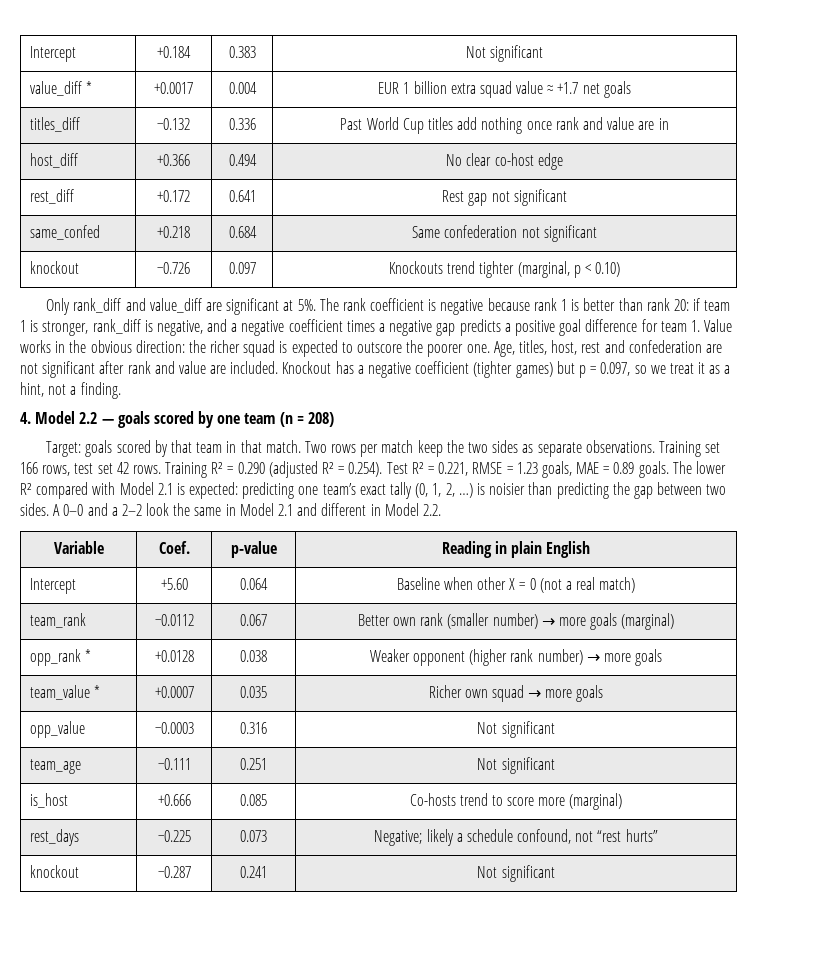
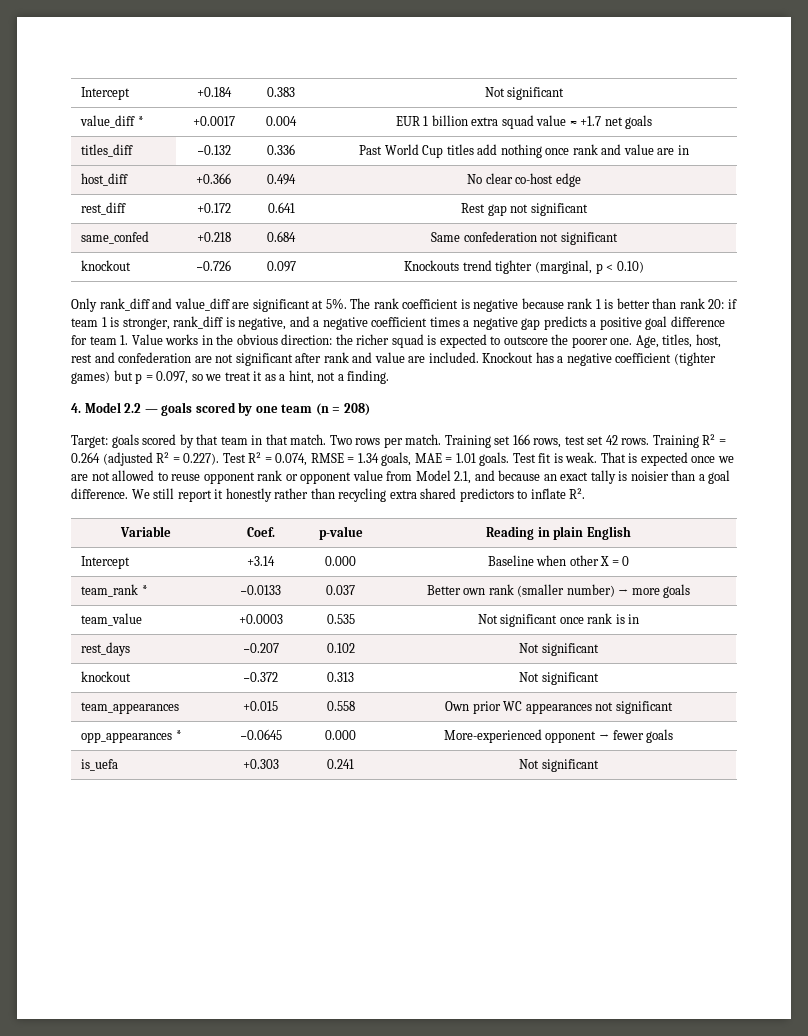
- Two rows per match keep the two sides as separate observations.
+ Two rows per match.
- Training R² = 0.290 (adjusted R² = 0.254). Test R² = 0.221, RMSE = 1.23 goals, MAE = 0.89 goals. The lower R² compared with Model 2.1 is expected: predicting one team’s exact tally (0, 1, 2, …) is noisier than predicting the gap between two sides. A 0–0 and a 2–2 look the same in Model 2.1 and different in Model 2.2.
+ Training R² = 0.264 (adjusted R² = 0.227). Test R² = 0.074, RMSE = 1.34 goals, MAE = 1.01 goals. Test fit is weak. That is expected once we are not allowed to reuse opponent rank or opponent value from Model 2.1, and because an exact tally is noisier than a goal difference. We still report it honestly rather than recycling extra shared predictors to inflate R².
- Intercept | +5.60 | 0.064 | Baseline when other X = 0 (not a real match)
- team_rank | −0.0112 | 0.067 | Better own rank (smaller number) → more goals (marginal)
- opp_rank * | +0.0128 | 0.038 | Weaker opponent (higher rank number) → more goals
- team_value * | +0.0007 | 0.035 | Richer own squad → more goals
- opp_value | −0.0003 | 0.316 | Not significant
- team_age | −0.111 | 0.251 | Not significant
- is_host | +0.666 | 0.085 | Co-hosts trend to score more (marginal)
- rest_days | −0.225 | 0.073 | Negative; likely a schedule confound, not “rest hurts”
- knockout | −0.287 | 0.241 | Not significant
+ Intercept | +3.14 | 0.000 | Baseline when other X = 0
+ team_rank * | −0.0133 | 0.037 | Better own rank (smaller number) → more goals
+ team_value | +0.0003 | 0.535 | Not significant once rank is in
+ rest_days | −0.207 | 0.102 | Not significant
+ knockout | −0.372 | 0.313 | Not significant
+ team_appearances | +0.015 | 0.558 | Own prior WC appearances not significant
+ opp_appearances * | −0.0645 | 0.000 | More-experienced opponent → fewer goals
+ is_uefa | +0.303 | 0.241 | Not significant

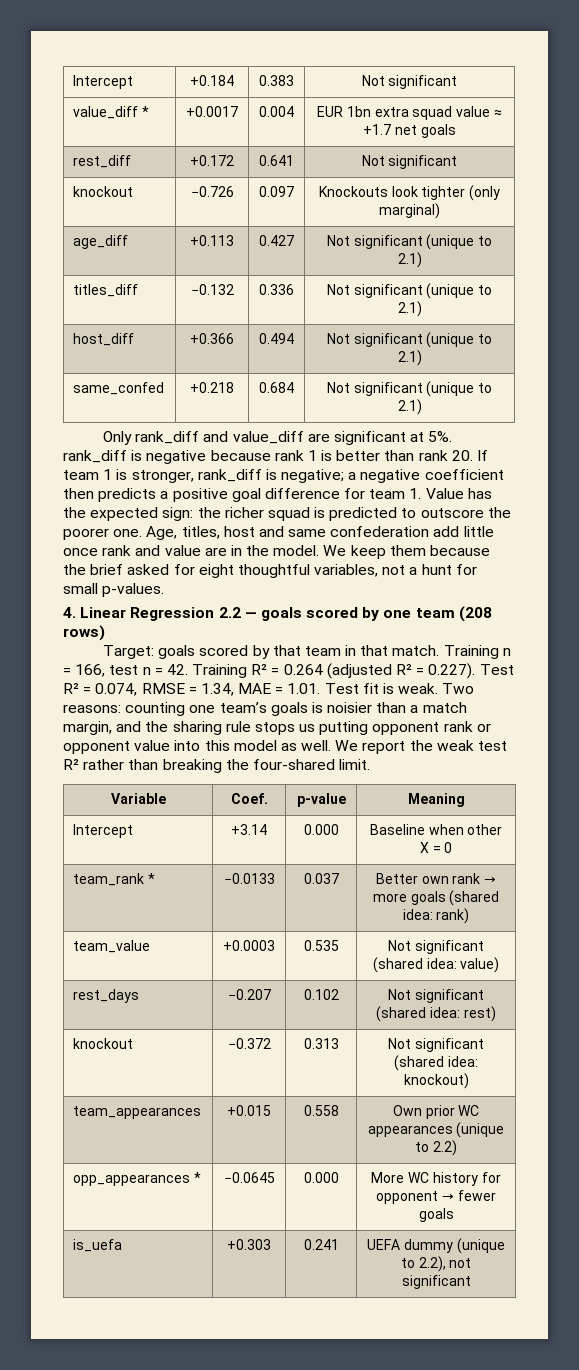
- value_diff * | +0.0017 | 0.004 | EUR 1 billion extra squad value ≈ +1.7 net goals
+ value_diff * | +0.0017 | 0.004 | EUR 1bn extra squad value ≈ +1.7 net goals
- titles_diff | −0.132 | 0.336 | Past World Cup titles add nothing once rank and value are in
- host_diff | +0.366 | 0.494 | No clear co-host edge
- rest_diff | +0.172 | 0.641 | Rest gap not significant
- same_confed | +0.218 | 0.684 | Same confederation not significant
+ rest_diff | +0.172 | 0.641 | Not significant
- knockout | −0.726 | 0.097 | Knockouts trend tighter (marginal, p < 0.10)
+ knockout | −0.726 | 0.097 | Knockouts look tighter (only marginal)
+ age_diff | +0.113 | 0.427 | Not significant (unique to 2.1)
+ titles_diff | −0.132 | 0.336 | Not significant (unique to 2.1)
+ host_diff | +0.366 | 0.494 | Not significant (unique to 2.1)
+ same_confed | +0.218 | 0.684 | Not significant (unique to 2.1)
- Only rank_diff and value_diff are significant at 5%. The rank coefficient is negative because rank 1 is better than rank 20: if team 1 is stronger, rank_diff is negative, and a negative coefficient times a negative gap predicts a positive goal difference for team 1. Value works in the obvious direction: the richer squad is expected to outscore the poorer one.
+ Only rank_diff and value_diff are significant at 5%. rank_diff is negative because rank 1 is better than rank 20. If team 1 is stronger, rank_diff is negative; a negative coefficient then predicts a positive goal difference for team 1. Value has the expected sign: the richer squad is predicted to outscore the poorer one.
- Age, titles, host, rest and confederation are not significant after rank and value are included. Knockout has a negative coefficient (tighter games) but p = 0.097, so we treat it as a hint, not a finding.
+ Age, titles, host and same confederation add little once rank and value are in the model. We keep them because the brief asked for eight thoughtful variables, not a hunt for small p-values.
- 4. Model 2.2 — goals scored by one team (n = 208)
+ 4. Linear Regression 2.2 — goals scored by one team (208 rows)
- Two rows per match. Training set 166 rows, test set 42 rows. Training R² = 0.264 (adjusted R² = 0.227). Test R² = 0.074, RMSE = 1.34 goals, MAE = 1.01 goals. Test fit is weak. That is expected once we are not allowed to reuse opponent rank or opponent value from Model 2.1, and because an exact tally is noisier than a goal difference. We still report it honestly rather than recycling extra shared predictors to inflate R².
+ Training n = 166, test n = 42. Training R² = 0.264 (adjusted R² = 0.227). Test R² = 0.074, RMSE = 1.34, MAE = 1.01. Test fit is weak. Two reasons: counting one team’s goals is noisier than a match margin, and the sharing rule stops us putting opponent rank or opponent value into this model as well. We report the weak test R² rather than breaking the four-shared limit.
- Variable | Coef. | p-value | Reading in plain English
+ Variable | Coef. | p-value | Meaning
- team_rank * | −0.0133 | 0.037 | Better own rank (smaller number) → more goals
+ team_rank * | −0.0133 | 0.037 | Better own rank → more goals (shared idea: rank)
- team_value | +0.0003 | 0.535 | Not significant once rank is in
+ team_value | +0.0003 | 0.535 | Not significant (shared idea: value)
- rest_days | −0.207 | 0.102 | Not significant
+ rest_days | −0.207 | 0.102 | Not significant (shared idea: rest)
- knockout | −0.372 | 0.313 | Not significant
+ knockout | −0.372 | 0.313 | Not significant (shared idea: knockout)
- team_appearances | +0.015 | 0.558 | Own prior WC appearances not significant
+ team_appearances | +0.015 | 0.558 | Own prior WC appearances (unique to 2.2)
- opp_appearances * | −0.0645 | 0.000 | More-experienced opponent → fewer goals
+ opp_appearances * | −0.0645 | 0.000 | More WC history for opponent → fewer goals
- is_uefa | +0.303 | 0.241 | Not significant
+ is_uefa | +0.303 | 0.241 | UEFA dummy (unique to 2.2), not significant

